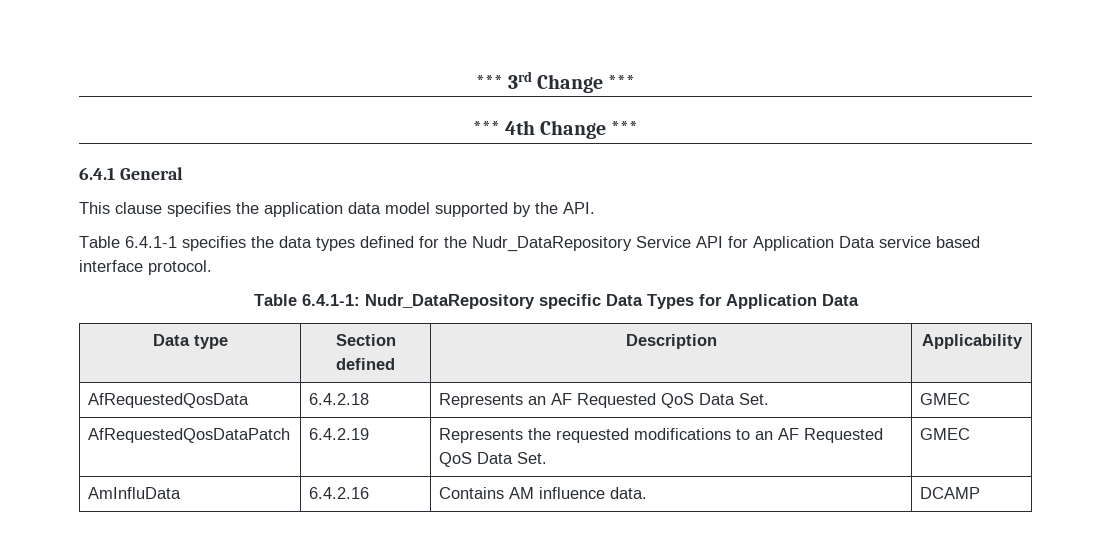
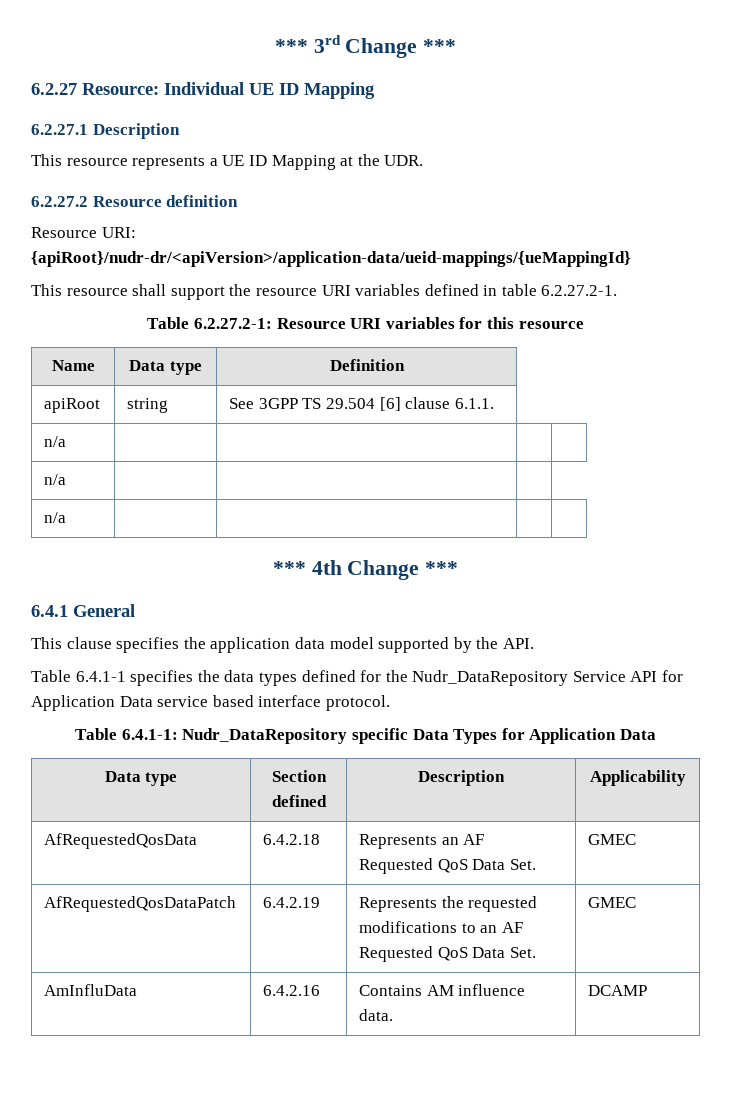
+ 6.2.27 Resource: Individual UE ID Mapping
+ 6.2.27.1 Description
+ This resource represents a UE ID Mapping at the UDR.
+ 6.2.27.2 Resource definition
+ Resource URI: {apiRoot}/nudr-dr/<apiVersion>/application-data/ueid-mappings/{ueMappingId}
+ This resource shall support the resource URI variables defined in table 6.2.27.2-1.
+ Table 6.2.27.2-1: Resource URI variables for this resource
+ Name | Data type | Definition
+ apiRoot | string | See 3GPP TS 29.504 [6] clause 6.1.1.
+ n/a | | | |
+ n/a | | |
+ n/a | | | |

